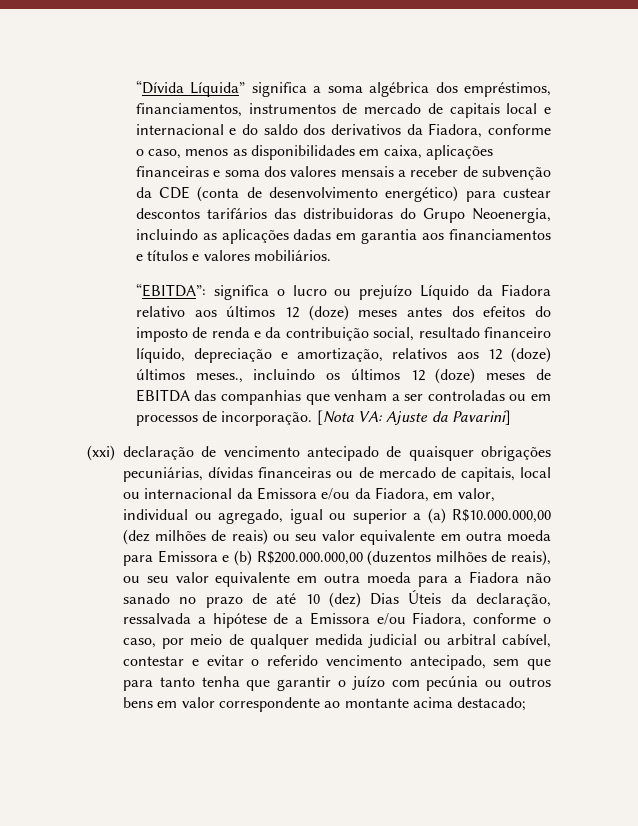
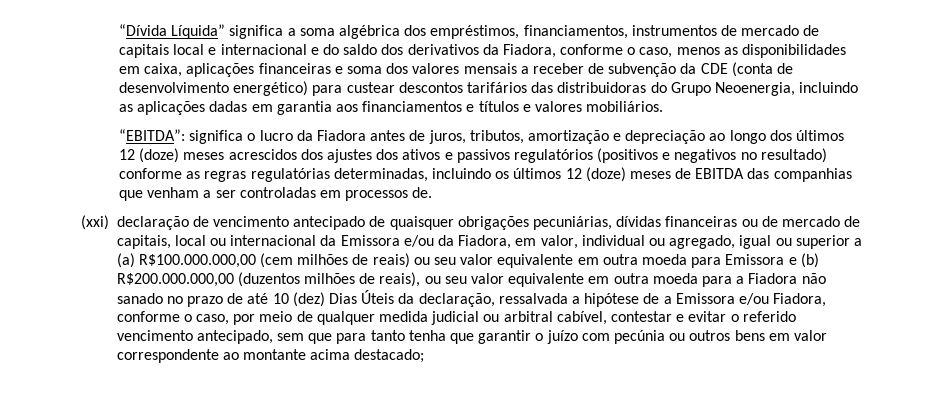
- “EBITDA”: significa o lucro ou prejuízo Líquido da Fiadora relativo aos últimos 12 (doze) meses antes dos efeitos do imposto de renda e da contribuição social, resultado financeiro líquido, depreciação e amortização, relativos aos 12 (doze) últimos meses., incluindo os últimos 12 (doze) meses de EBITDA das companhias que venham a ser controladas ou em processos de incorporação. [Nota VA: Ajuste da Pavarini]
+ “EBITDA”: significa o lucro da Fiadora antes de juros, tributos, amortização e depreciação ao longo dos últimos 12 (doze) meses acrescidos dos ajustes dos ativos e passivos regulatórios (positivos e negativos no resultado) conforme as regras regulatórias determinadas, incluindo os últimos 12 (doze) meses de EBITDA das companhias que venham a ser controladas em processos de.
- (xxi) declaração de vencimento antecipado de quaisquer obrigações pecuniárias, dívidas financeiras ou de mercado de capitais, local ou internacional da Emissora e/ou da Fiadora, em valor, individual ou agregado, igual ou superior a (a) R$10.000.000,00 (dez milhões de reais) ou seu valor equivalente em outra moeda para Emissora e (b) R$200.000.000,00 (duzentos milhões de reais), ou seu valor equivalente em outra moeda para a Fiadora não sanado no prazo de até 10 (dez) Dias Úteis da declaração, ressalvada a hipótese de a Emissora e/ou Fiadora, conforme o caso, por meio de qualquer medida judicial ou arbitral cabível, contestar e evitar o referido vencimento antecipado, sem que para tanto tenha que garantir o juízo com pecúnia ou outros bens em valor correspondente ao montante acima destacado;
+ (xxi) declaração de vencimento antecipado de quaisquer obrigações pecuniárias, dívidas financeiras ou de mercado de capitais, local ou internacional da Emissora e/ou da Fiadora, em valor, individual ou agregado, igual ou superior a (a) R$100.000.000,00 (cem milhões de reais) ou seu valor equivalente em outra moeda para Emissora e (b) R$200.000.000,00 (duzentos milhões de reais), ou seu valor equivalente em outra moeda para a Fiadora não sanado no prazo de até 10 (dez) Dias Úteis da declaração, ressalvada a hipótese de a Emissora e/ou Fiadora, conforme o caso, por meio de qualquer medida judicial ou arbitral cabível, contestar e evitar o referido vencimento antecipado, sem que para tanto tenha que garantir o juízo com pecúnia ou outros bens em valor correspondente ao montante acima destacado;

